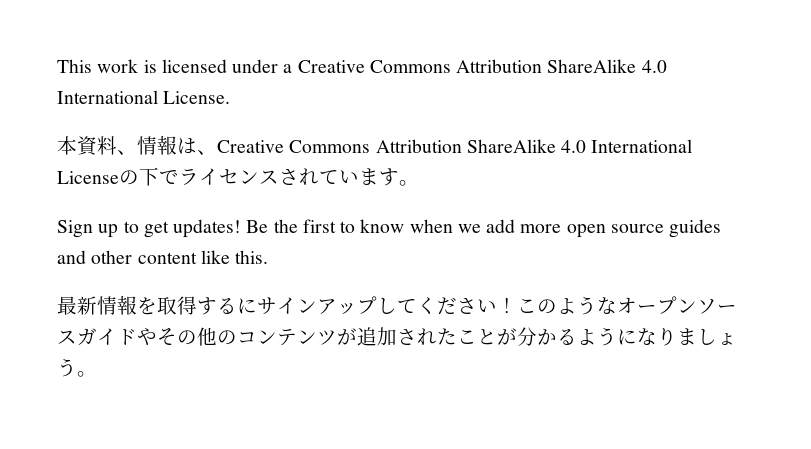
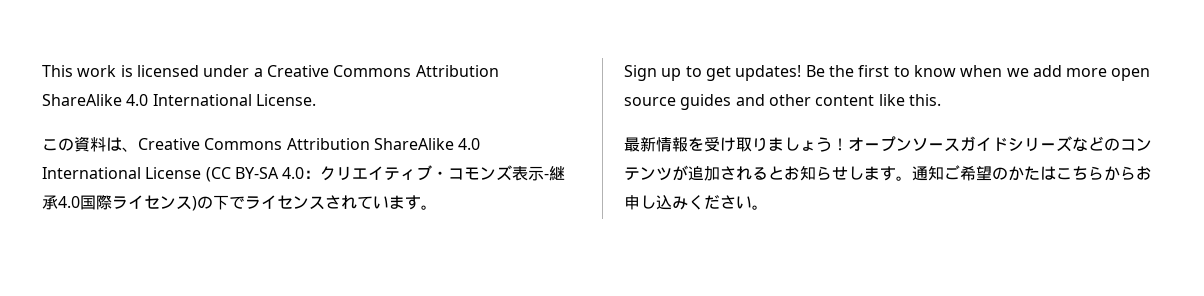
- 本資料、情報は、Creative Commons Attribution ShareAlike 4.0 International Licenseの下でライセンスされています。
+ この資料は、Creative Commons Attribution ShareAlike 4.0 International License (CC BY-SA 4.0：クリエイティブ・コモンズ表示-継承4.0国際ライセンス)の下でライセンスされています。
- 最新情報を取得するにサインアップしてください！このようなオープンソースガイドやその他のコンテンツが追加されたことが分かるようになりましょう。
+ 最新情報を受け取りましょう！オープンソースガイドシリーズなどのコンテンツが追加されるとお知らせします。通知ご希望のかたはこちらからお申し込みください。

